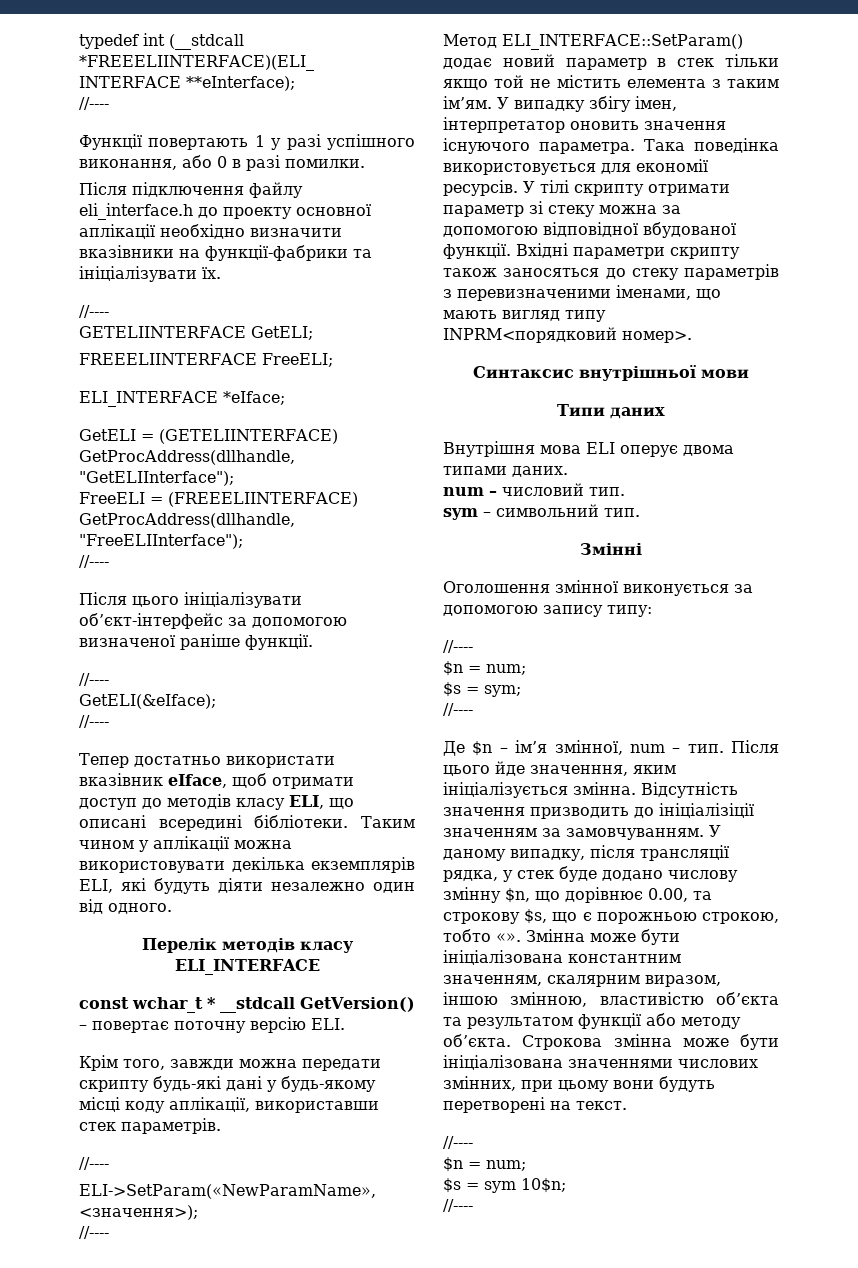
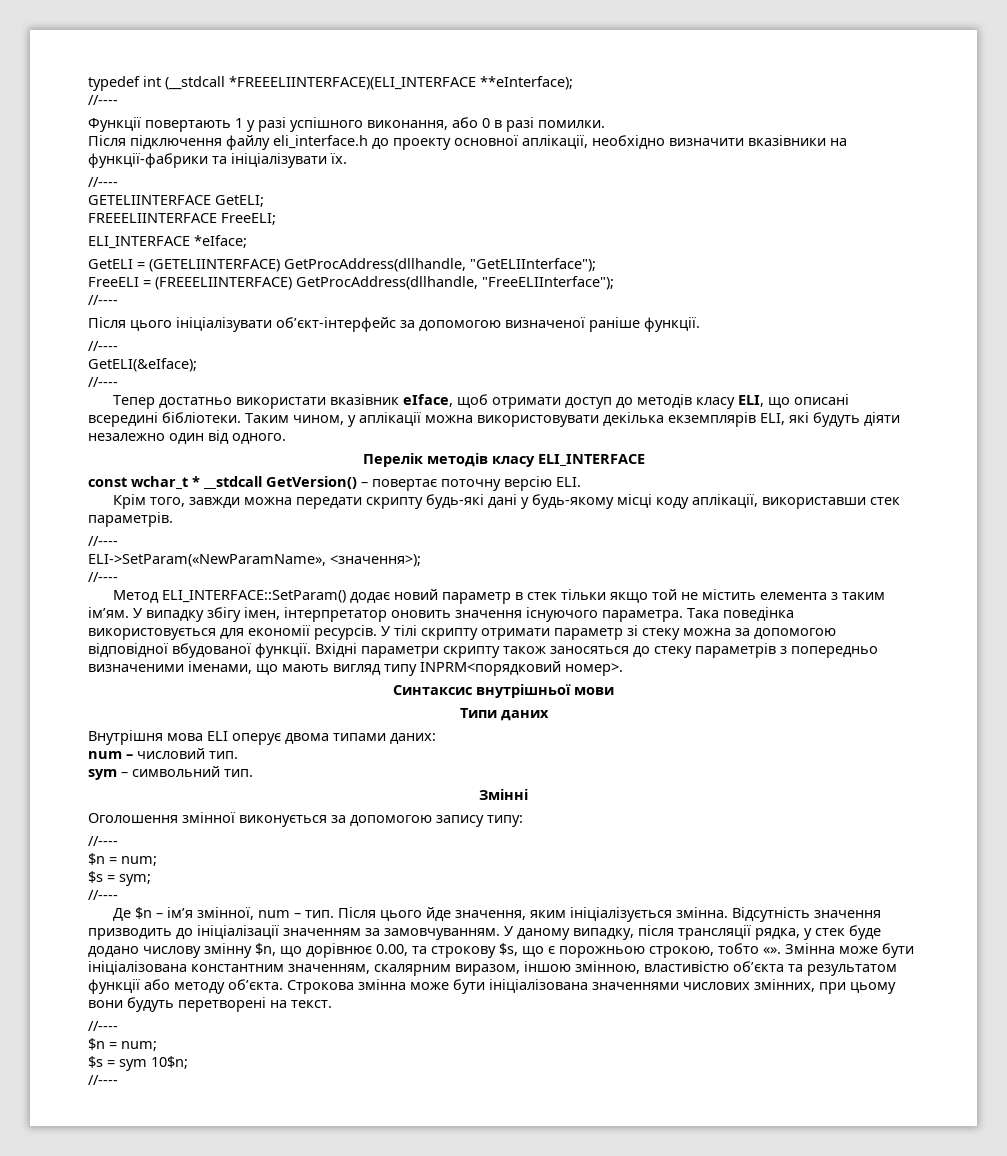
- Після підключення файлу eli_interface.h до проекту основної аплікації необхідно визначити вказівники на функції-фабрики та ініціалізувати їх.
+ Після підключення файлу eli_interface.h до проекту основної аплікації, необхідно визначити вказівники на функції-фабрики та ініціалізувати їх.
- Таким чином у аплікації можна використовувати декілька екземплярів ELI, які будуть діяти незалежно один від одного.
+ Таким чином, у аплікації можна використовувати декілька екземплярів ELI, які будуть діяти незалежно один від одного.
- Вхідні параметри скрипту також заносяться до стеку параметрів з перевизначеними іменами, що мають вигляд типу INPRM<порядковий номер>.
+ Вхідні параметри скрипту також заносяться до стеку параметрів з попередньо визначеними іменами, що мають вигляд типу INPRM<порядковий номер>.
- Внутрішня мова ELI оперує двома типами даних.
+ Внутрішня мова ELI оперує двома типами даних:
- Після цього йде значенння, яким ініціалізується змінна.
+ Після цього йде значення, яким ініціалізується змінна.
- Відсутність значення призводить до ініціалізіції значенням за замовчуванням.
+ Відсутність значення призводить до ініціалізації значенням за замовчуванням.

